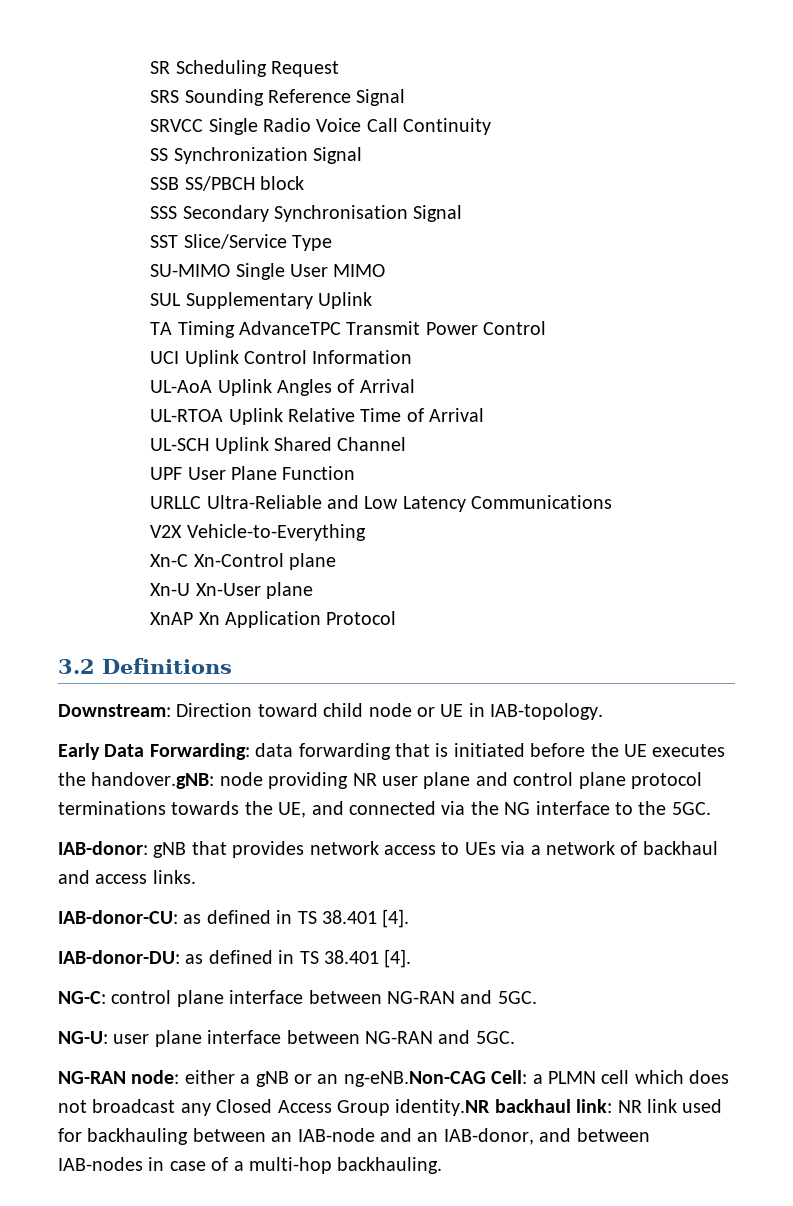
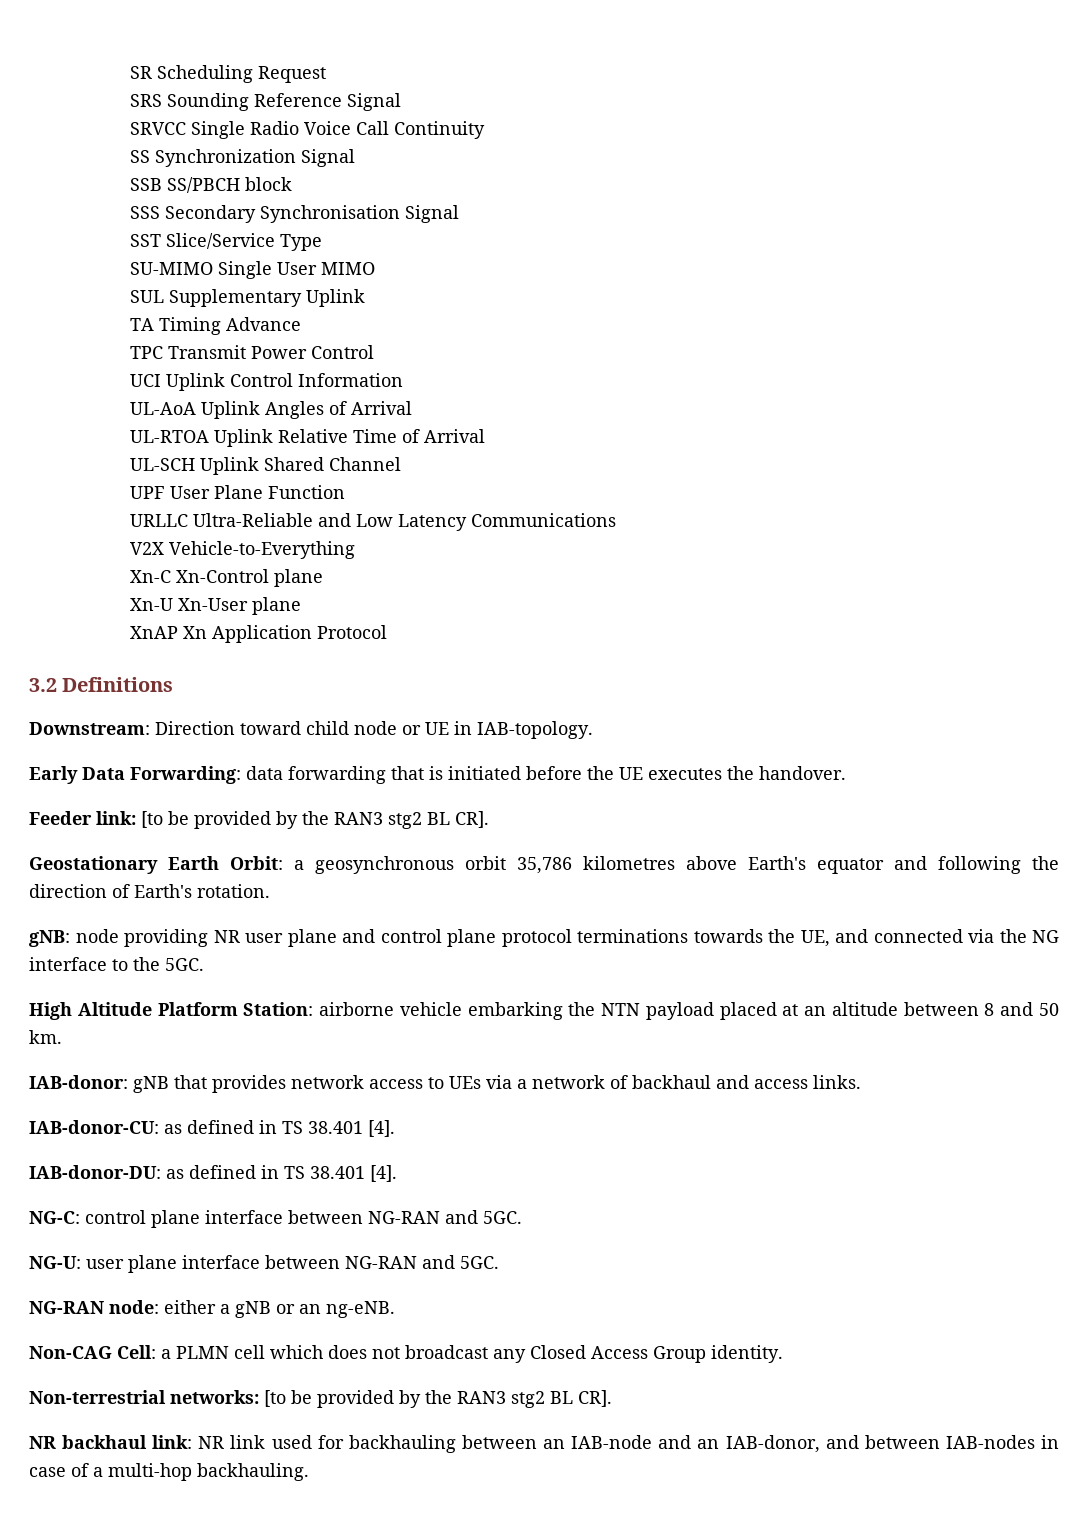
- TA Timing AdvanceTPC Transmit Power Control
+ TA Timing Advance
+ TPC Transmit Power Control
- Early Data Forwarding: data forwarding that is initiated before the UE executes the handover.gNB: node providing NR user plane and control plane protocol terminations towards the UE, and connected via the NG interface to the 5GC.
+ Early Data Forwarding: data forwarding that is initiated before the UE executes the handover.
+ Feeder link: [to be provided by the RAN3 stg2 BL CR].
+ Geostationary Earth Orbit: a geosynchronous orbit 35,786 kilometres above Earth's equator and following the direction of Earth's rotation.
+ gNB: node providing NR user plane and control plane protocol terminations towards the UE, and connected via the NG interface to the 5GC.
+ High Altitude Platform Station: airborne vehicle embarking the NTN payload placed at an altitude between 8 and 50 km.
- NG-RAN node: either a gNB or an ng-eNB.Non-CAG Cell: a PLMN cell which does not broadcast any Closed Access Group identity.NR backhaul link: NR link used for backhauling between an IAB-node and an IAB-donor, and between IAB-nodes in case of a multi-hop backhauling.
+ NG-RAN node: either a gNB or an ng-eNB.
+ Non-CAG Cell: a PLMN cell which does not broadcast any Closed Access Group identity.
+ Non-terrestrial networks: [to be provided by the RAN3 stg2 BL CR].
+ NR backhaul link: NR link used for backhauling between an IAB-node and an IAB-donor, and between IAB-nodes in case of a multi-hop backhauling.

